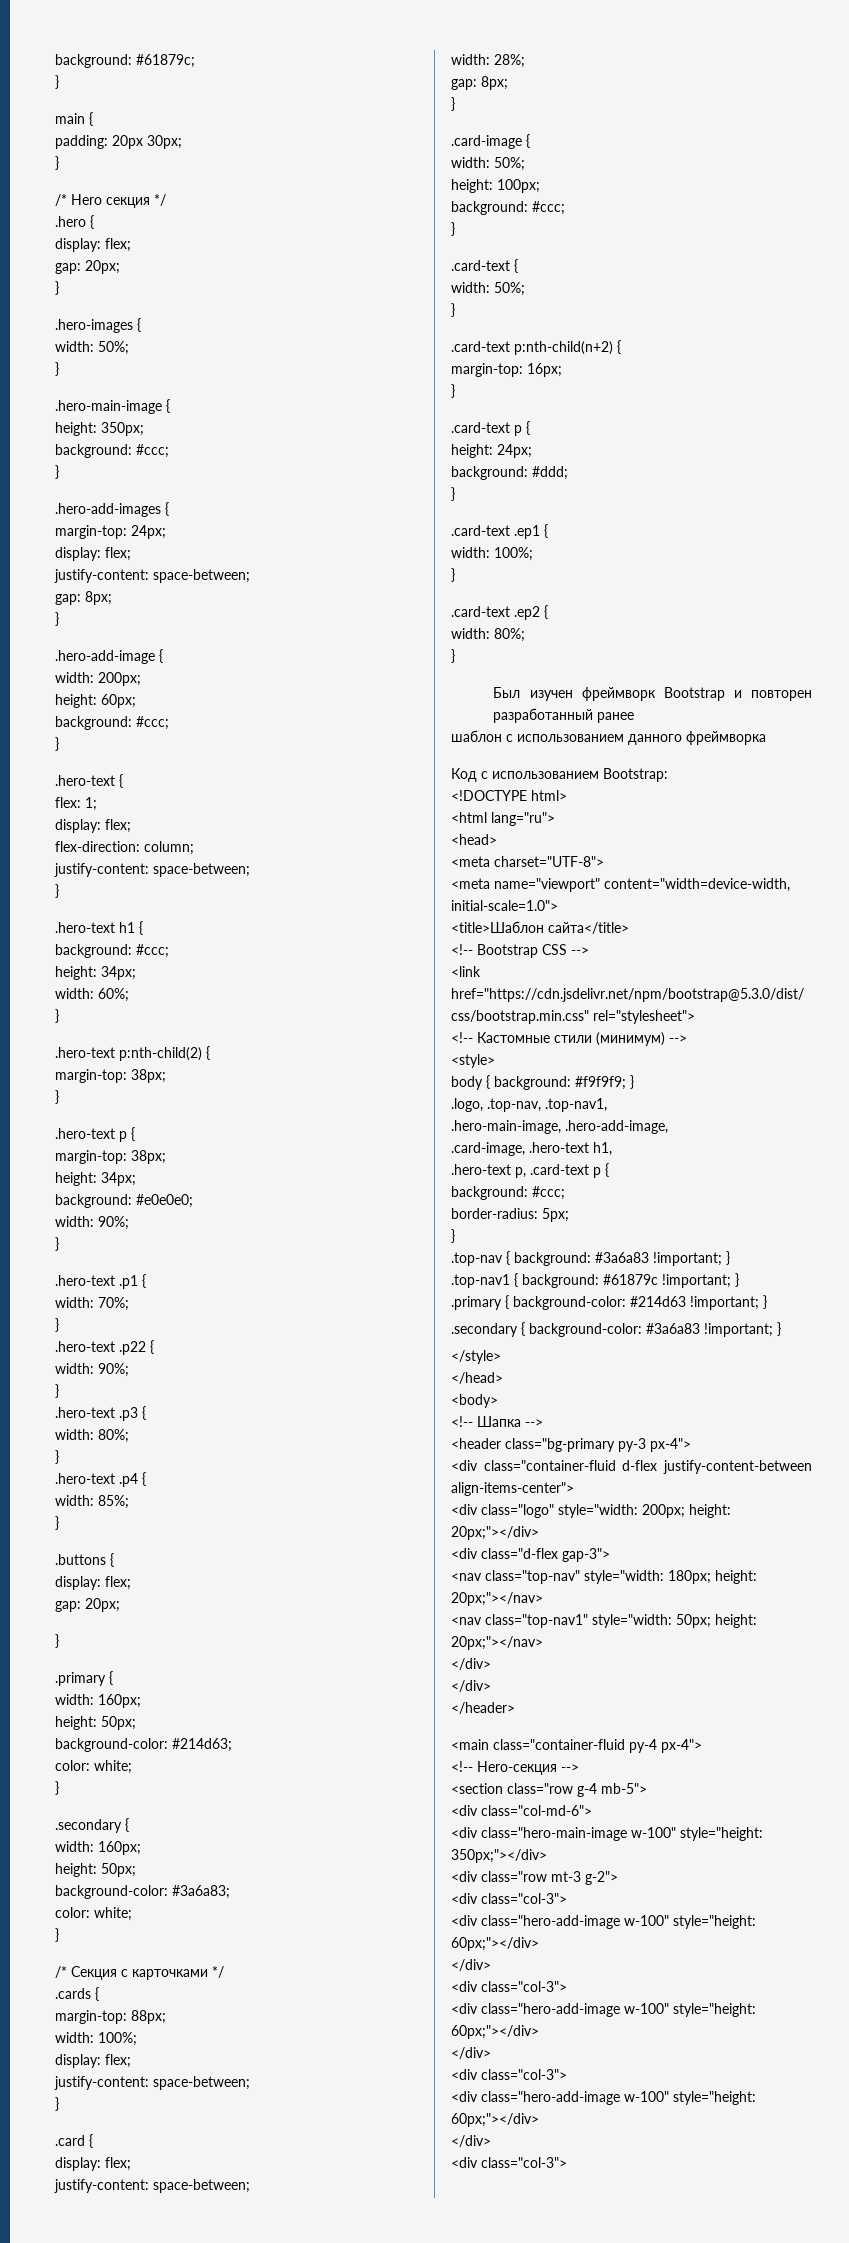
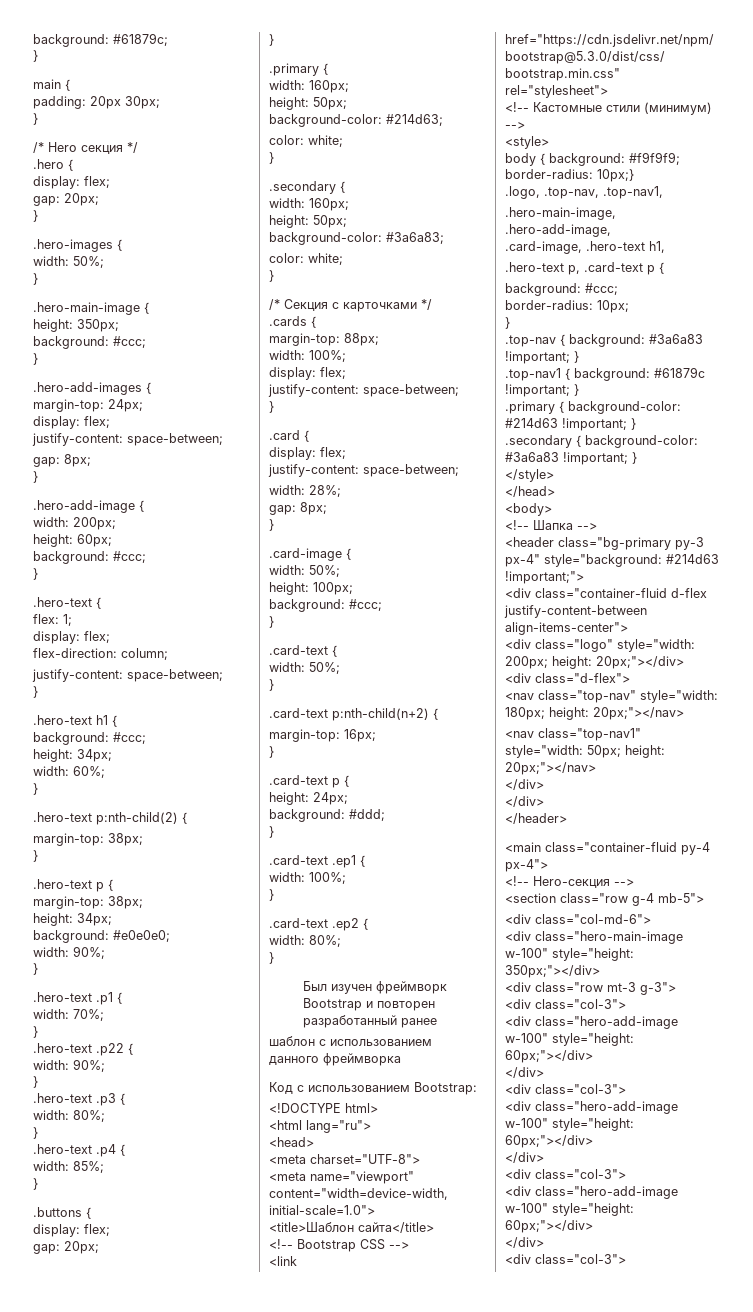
- body { background: #f9f9f9; }
+ body { background: #f9f9f9; border-radius: 10px;}
- border-radius: 5px;
+ border-radius: 10px;
- <header class="bg-primary py-3 px-4">
+ <header class="bg-primary py-3 px-4" style="background: #214d63 !important;">
- <div class="d-flex gap-3">
+ <div class="d-flex">
- <div class="row mt-3 g-2">
+ <div class="row mt-3 g-3">

